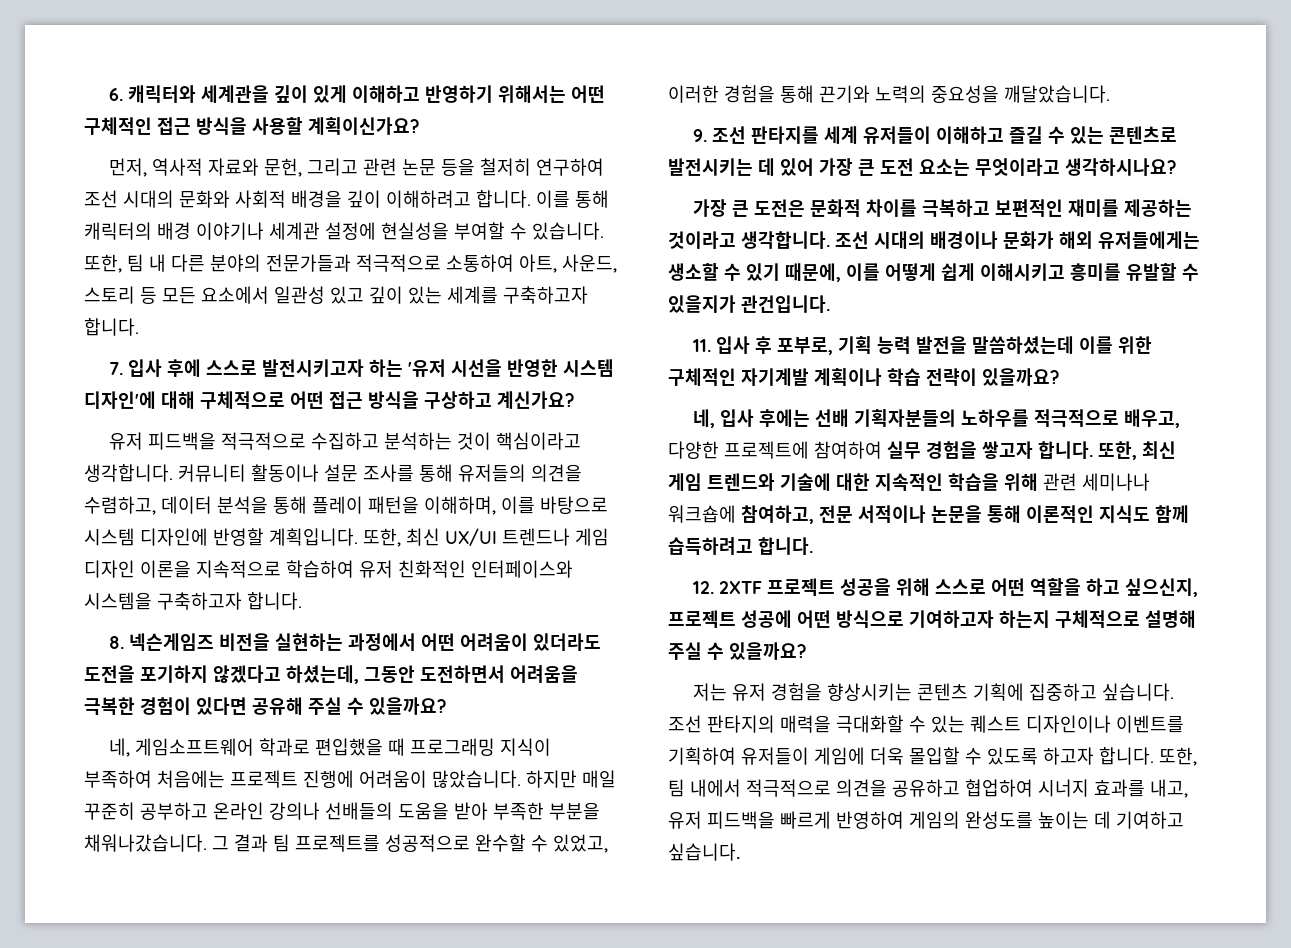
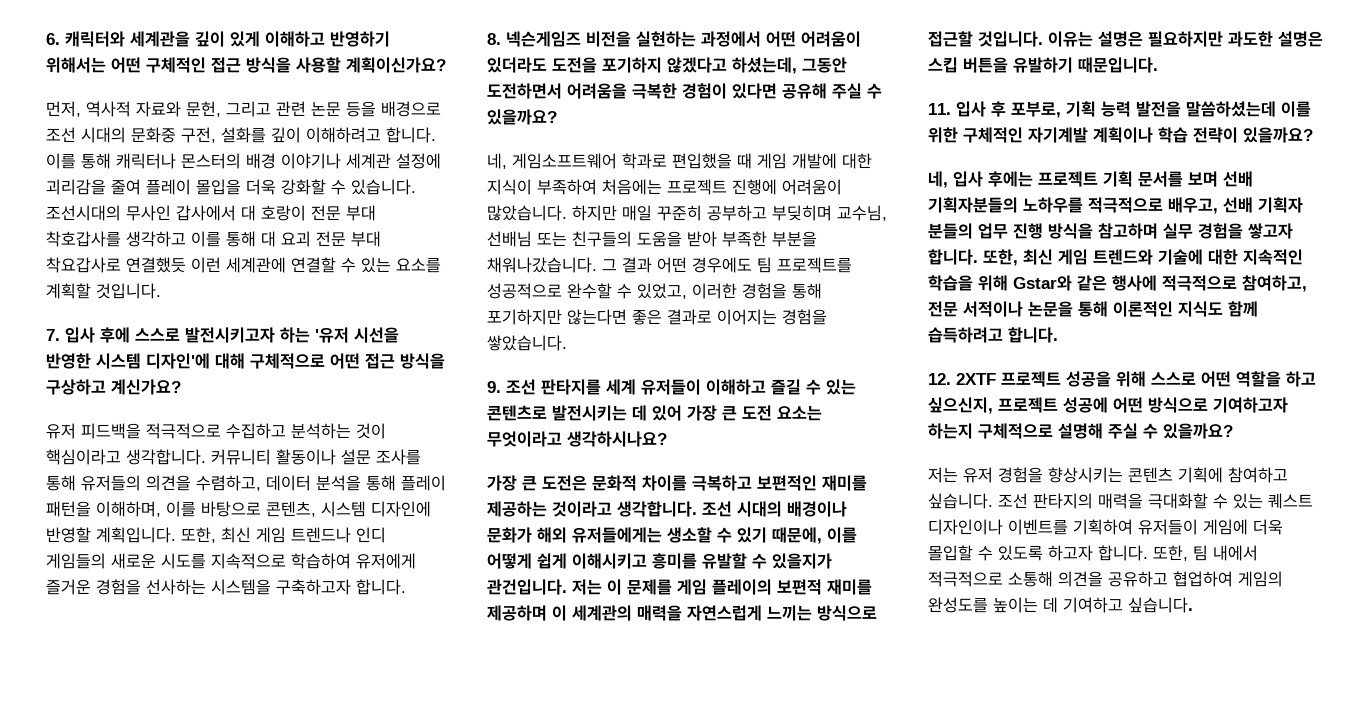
- 먼저, 역사적 자료와 문헌, 그리고 관련 논문 등을 철저히 연구하여 조선 시대의 문화와 사회적 배경을 깊이 이해하려고 합니다.
+ 먼저, 역사적 자료와 문헌, 그리고 관련 논문 등을 배경으로 조선 시대의 문화중 구전, 설화를 깊이 이해하려고 합니다.
- 이를 통해 캐릭터의 배경 이야기나 세계관 설정에 현실성을 부여할 수 있습니다. 또한, 팀 내 다른 분야의 전문가들과 적극적으로 소통하여 아트, 사운드, 스토리 등 모든 요소에서 일관성 있고 깊이 있는 세계를 구축하고자 합니다.
+ 이를 통해 캐릭터나 몬스터의 배경 이야기나 세계관 설정에 괴리감을 줄여 플레이 몰입을 더욱 강화할 수 있습니다. 조선시대의 무사인 갑사에서 대 호랑이 전문 부대 착호갑사를 생각하고 이를 통해 대 요괴 전문 부대 착요갑사로 연결했듯 이런 세계관에 연결할 수 있는 요소를 계획할 것입니다.
- 커뮤니티 활동이나 설문 조사를 통해 유저들의 의견을 수렴하고, 데이터 분석을 통해 플레이 패턴을 이해하며, 이를 바탕으로 시스템 디자인에 반영할 계획입니다.
+ 커뮤니티 활동이나 설문 조사를 통해 유저들의 의견을 수렴하고, 데이터 분석을 통해 플레이 패턴을 이해하며, 이를 바탕으로 콘텐츠, 시스템 디자인에 반영할 계획입니다.
- 또한, 최신 UX/UI 트렌드나 게임 디자인 이론을 지속적으로 학습하여 유저 친화적인 인터페이스와 시스템을 구축하고자 합니다.
+ 또한, 최신 게임 트렌드나 인디 게임들의 새로운 시도를 지속적으로 학습하여 유저에게 즐거운 경험을 선사하는 시스템을 구축하고자 합니다.
- 네, 게임소프트웨어 학과로 편입했을 때 프로그래밍 지식이 부족하여 처음에는 프로젝트 진행에 어려움이 많았습니다.
+ 네, 게임소프트웨어 학과로 편입했을 때 게임 개발에 대한 지식이 부족하여 처음에는 프로젝트 진행에 어려움이 많았습니다.
- 하지만 매일 꾸준히 공부하고 온라인 강의나 선배들의 도움을 받아 부족한 부분을 채워나갔습니다.
+ 하지만 매일 꾸준히 공부하고 부딪히며 교수님, 선배님 또는 친구들의 도움을 받아 부족한 부분을 채워나갔습니다.
- 그 결과 팀 프로젝트를 성공적으로 완수할 수 있었고, 이러한 경험을 통해 끈기와 노력의 중요성을 깨달았습니다.
+ 그 결과 어떤 경우에도 팀 프로젝트를 성공적으로 완수할 수 있었고, 이러한 경험을 통해 포기하지만 않는다면 좋은 결과로 이어지는 경험을 쌓았습니다.
+ 저는 이 문제를 게임 플레이의 보편적 재미를 제공하며 이 세계관의 매력을 자연스럽게 느끼는 방식으로 접근할 것입니다. 이유는 설명은 필요하지만 과도한 설명은 스킵 버튼을 유발하기 때문입니다.
- 네, 입사 후에는 선배 기획자분들의 노하우를 적극적으로 배우고, 다양한 프로젝트에 참여하여 실무 경험을 쌓고자 합니다.
+ 네, 입사 후에는 프로젝트 기획 문서를 보며 선배 기획자분들의 노하우를 적극적으로 배우고, 선배 기획자 분들의 업무 진행 방식을 참고하며 실무 경험을 쌓고자 합니다.
- 또한, 최신 게임 트렌드와 기술에 대한 지속적인 학습을 위해 관련 세미나나 워크숍에 참여하고, 전문 서적이나 논문을 통해 이론적인 지식도 함께 습득하려고 합니다.
+ 또한, 최신 게임 트렌드와 기술에 대한 지속적인 학습을 위해 Gstar와 같은 행사에 적극적으로 참여하고, 전문 서적이나 논문을 통해 이론적인 지식도 함께 습득하려고 합니다.
- 저는 유저 경험을 향상시키는 콘텐츠 기획에 집중하고 싶습니다.
+ 저는 유저 경험을 향상시키는 콘텐츠 기획에 참여하고 싶습니다.
- 또한, 팀 내에서 적극적으로 의견을 공유하고 협업하여 시너지 효과를 내고, 유저 피드백을 빠르게 반영하여 게임의 완성도를 높이는 데 기여하고 싶습니다.
+ 또한, 팀 내에서 적극적으로 소통해 의견을 공유하고 협업하여 게임의 완성도를 높이는 데 기여하고 싶습니다.

